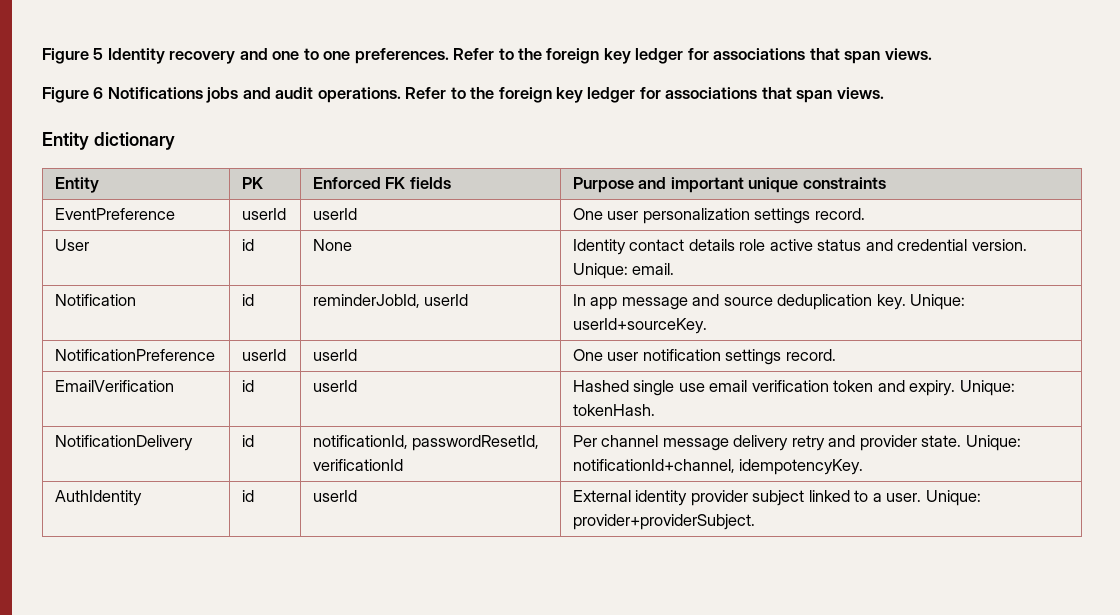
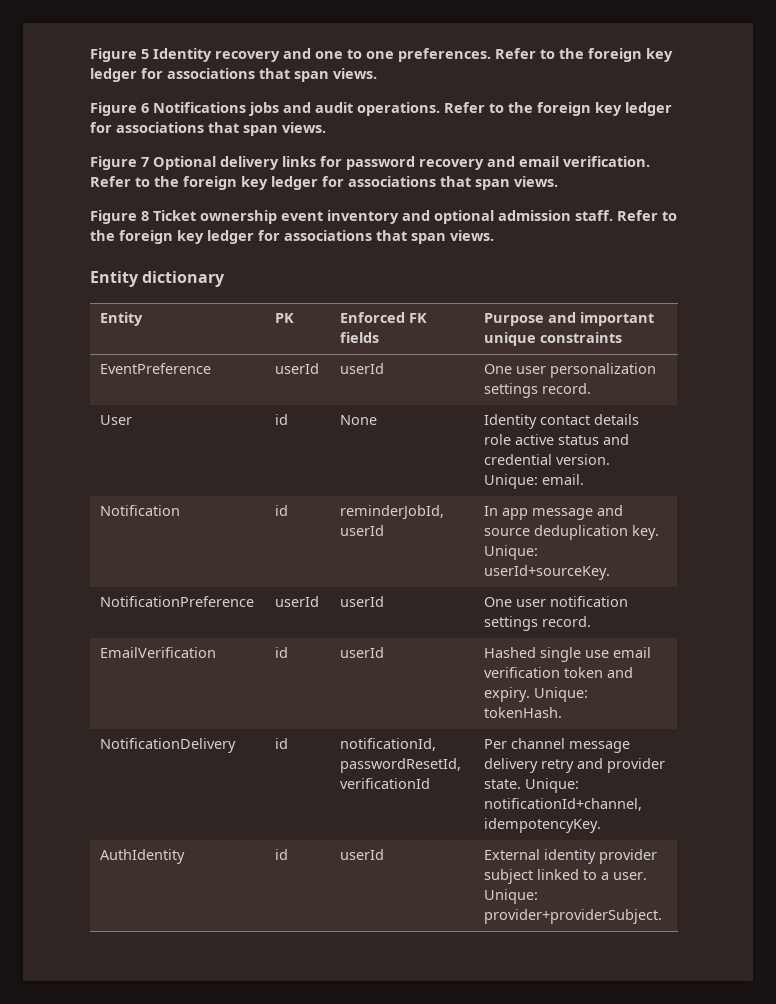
+ Figure 7 Optional delivery links for password recovery and email verification. Refer to the foreign key ledger for associations that span views.
+ Figure 8 Ticket ownership event inventory and optional admission staff. Refer to the foreign key ledger for associations that span views.

